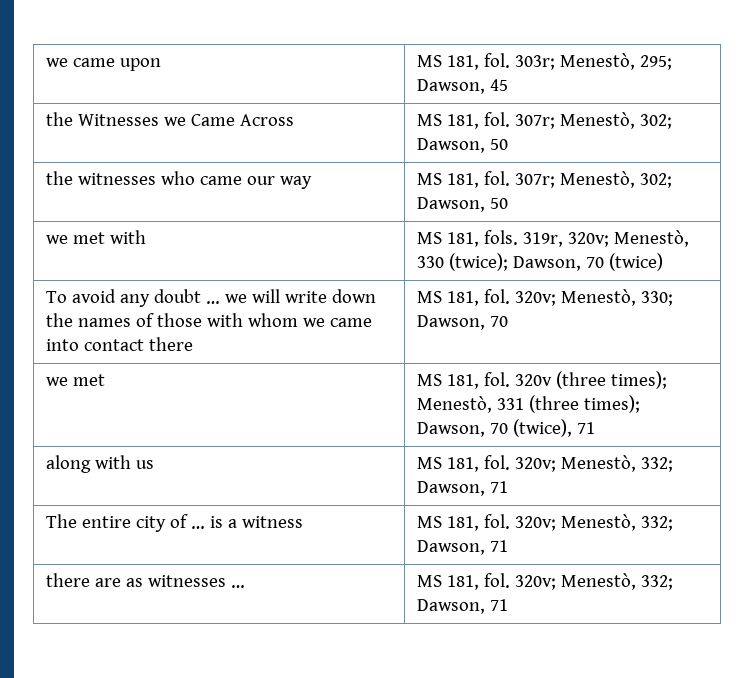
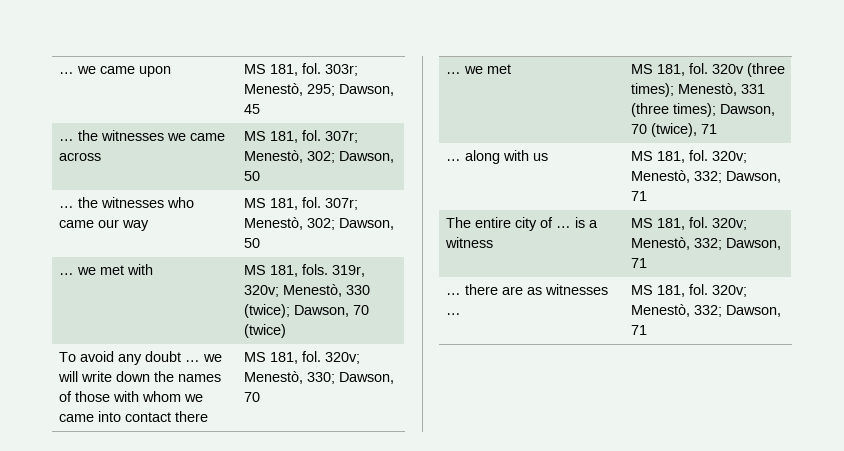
- we came upon | MS 181, fol. 303r; Menestò, 295; Dawson, 45
+ … we came upon | MS 181, fol. 303r; Menestò, 295; Dawson, 45
- the Witnesses we Came Across | MS 181, fol. 307r; Menestò, 302; Dawson, 50
- the witnesses who came our way | MS 181, fol. 307r; Menestò, 302; Dawson, 50
+ … the witnesses we came across | MS 181, fol. 307r; Menestò, 302; Dawson, 50
+ … the witnesses who came our way | MS 181, fol. 307r; Menestò, 302; Dawson, 50
- we met with | MS 181, fols. 319r, 320v; Menestò, 330 (twice); Dawson, 70 (twice)
+ … we met with | MS 181, fols. 319r, 320v; Menestò, 330 (twice); Dawson, 70 (twice)
- we met | MS 181, fol. 320v (three times); Menestò, 331 (three times); Dawson, 70 (twice), 71
+ … we met | MS 181, fol. 320v (three times); Menestò, 331 (three times); Dawson, 70 (twice), 71
- along with us | MS 181, fol. 320v; Menestò, 332; Dawson, 71
+ … along with us | MS 181, fol. 320v; Menestò, 332; Dawson, 71
- there are as witnesses … | MS 181, fol. 320v; Menestò, 332; Dawson, 71
+ … there are as witnesses … | MS 181, fol. 320v; Menestò, 332; Dawson, 71

